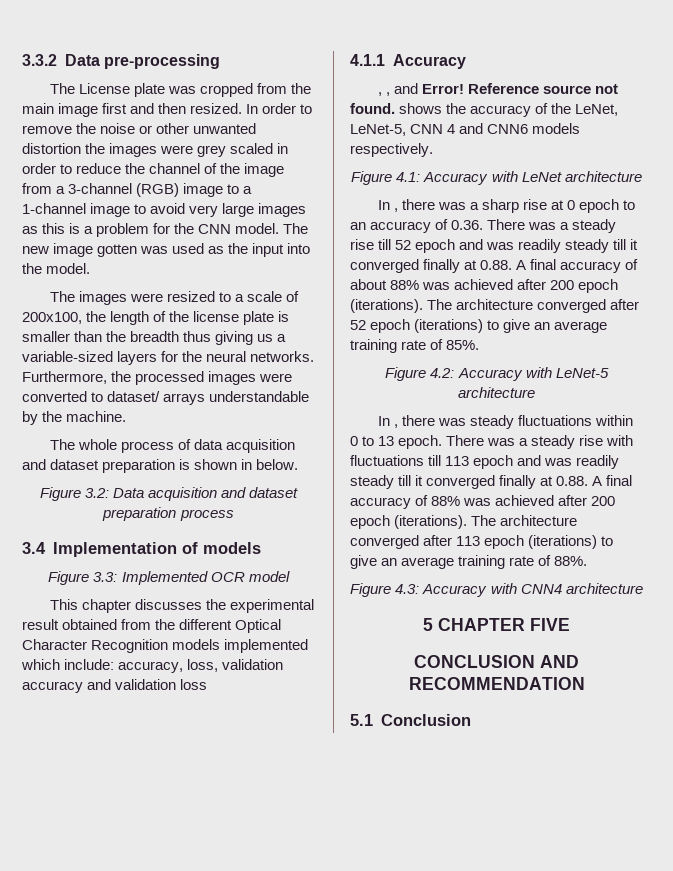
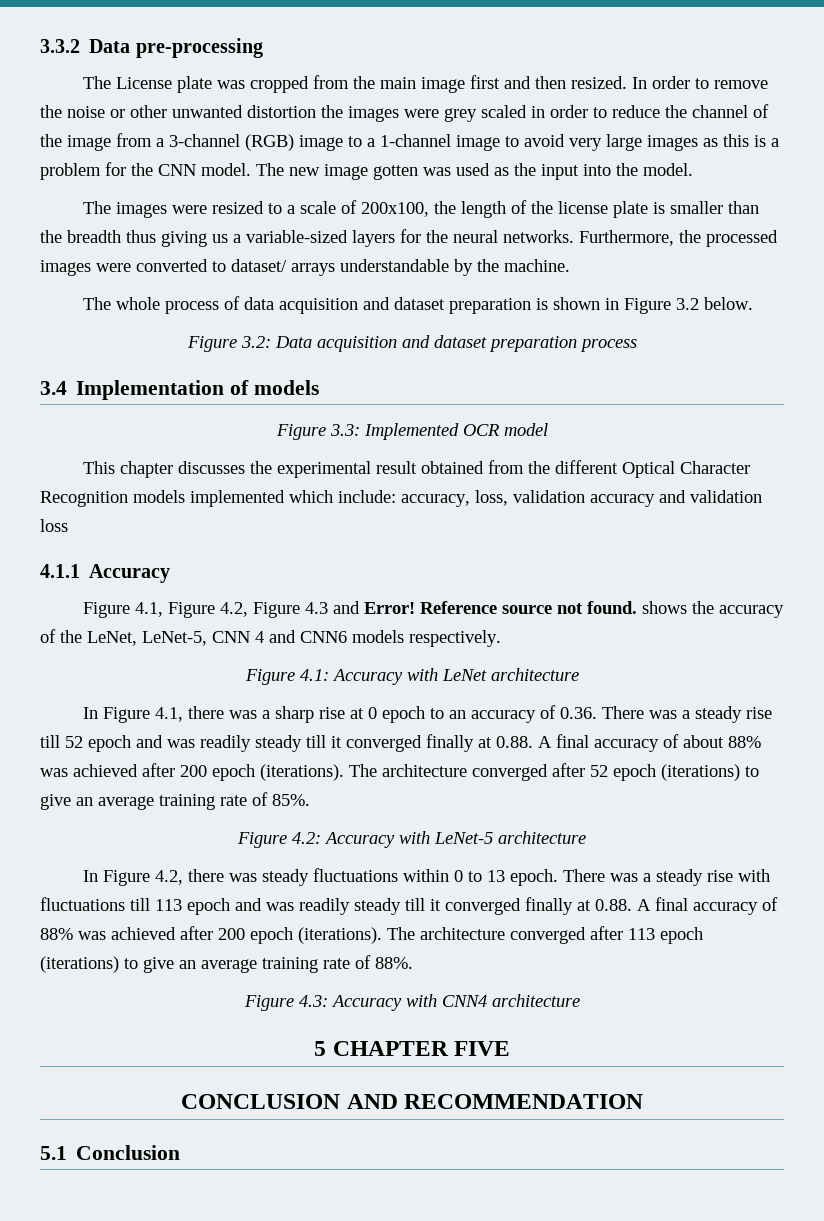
- The whole process of data acquisition and dataset preparation is shown in below.
+ The whole process of data acquisition and dataset preparation is shown in Figure 3.2 below.
- , , and Error!
+ Figure 4.1, Figure 4.2, Figure 4.3 and Error!
- In , there was a sharp rise at 0 epoch to an accuracy of 0.36. There was a steady rise till 52 epoch and was readily steady till it converged finally at 0.88. A final accuracy of about 88% was achieved after 200 epoch (iterations).
+ In Figure 4.1, there was a sharp rise at 0 epoch to an accuracy of 0.36. There was a steady rise till 52 epoch and was readily steady till it converged finally at 0.88. A final accuracy of about 88% was achieved after 200 epoch (iterations).
- In , there was steady fluctuations within 0 to 13 epoch.
+ In Figure 4.2, there was steady fluctuations within 0 to 13 epoch.

